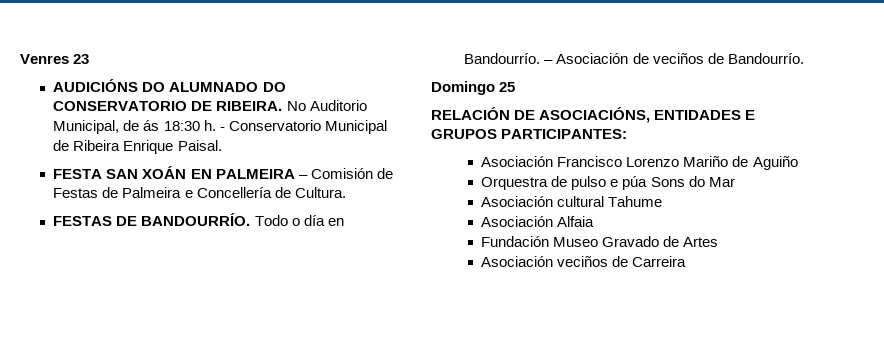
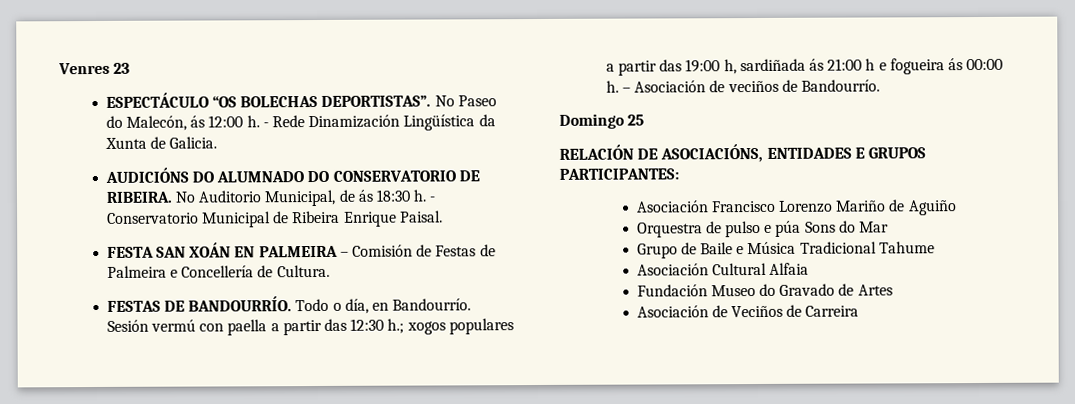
+ ESPECTÁCULO “OS BOLECHAS DEPORTISTAS”. No Paseo do Malecón, ás 12:00 h. - Rede Dinamización Lingüística da Xunta de Galicia.
- Todo o día en Bandourrío.
+ Todo o día, en Bandourrío.
+ Sesión vermú con paella a partir das 12:30 h.; xogos populares a partir das 19:00 h, sardiñada ás 21:00 h e fogueira ás 00:00 h.
- Asociación cultural Tahume
+ Grupo de Baile e Música Tradicional Tahume
- Asociación Alfaia
+ Asociación Cultural Alfaia
- Fundación Museo Gravado de Artes
+ Fundación Museo do Gravado de Artes
- Asociación veciños de Carreira
+ Asociación de Veciños de Carreira

